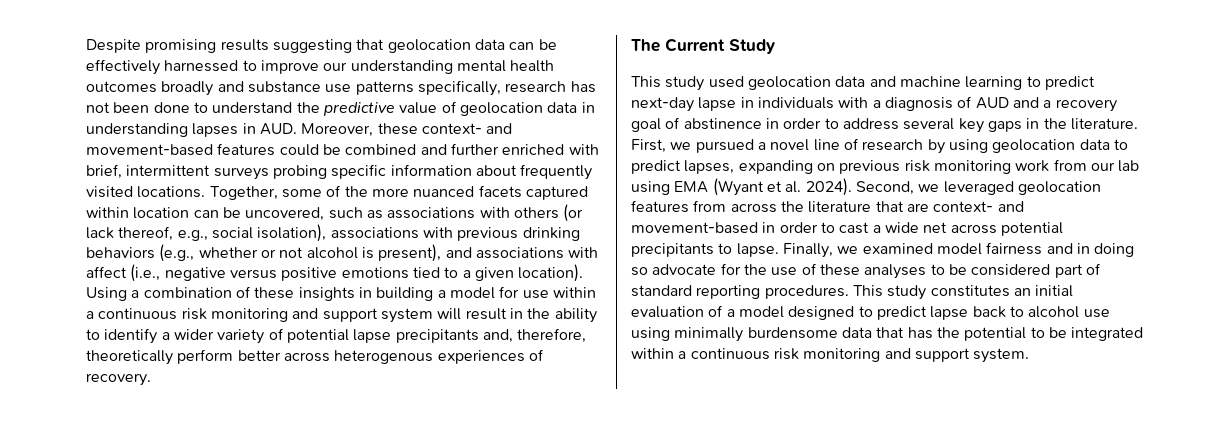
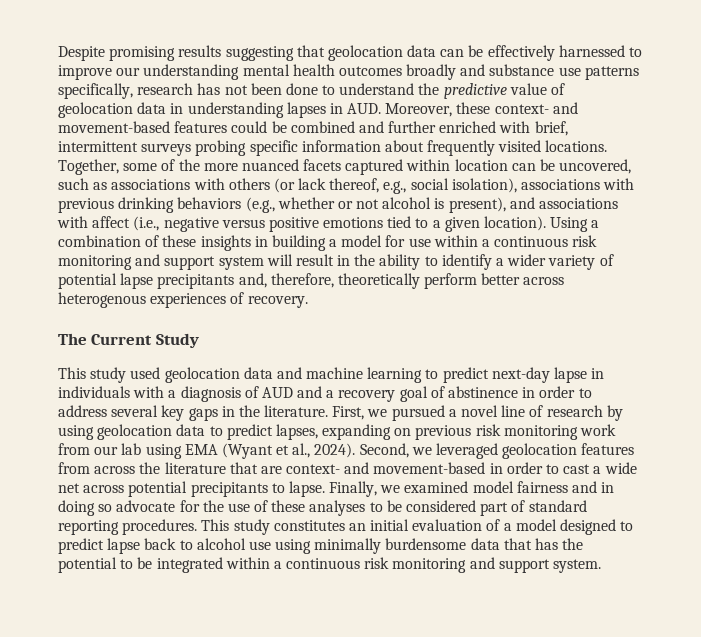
- First, we pursued a novel line of research by using geolocation data to predict lapses, expanding on previous risk monitoring work from our lab using EMA (Wyant et al. 2024).
+ First, we pursued a novel line of research by using geolocation data to predict lapses, expanding on previous risk monitoring work from our lab using EMA (Wyant et al., 2024).

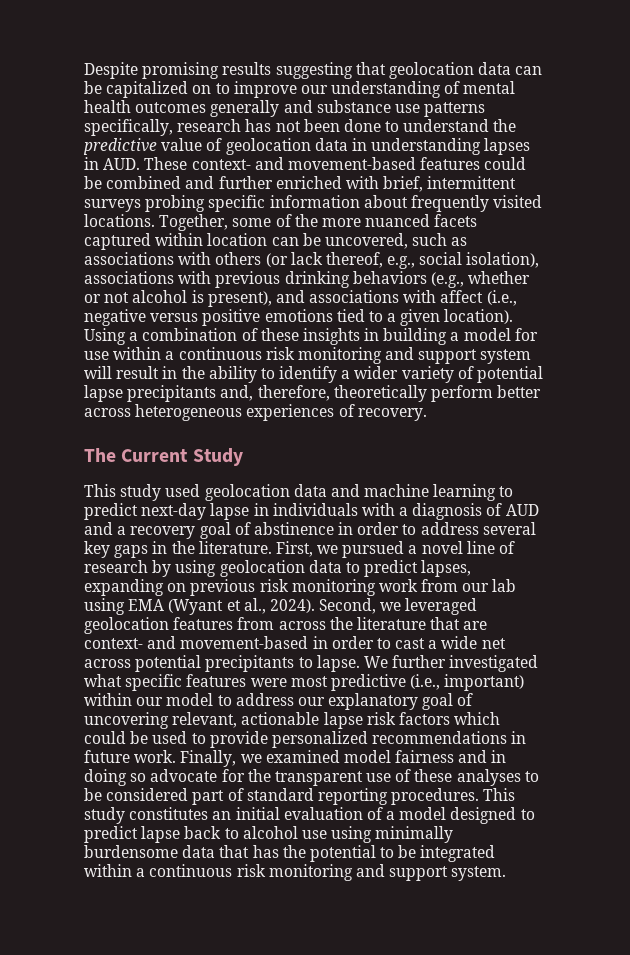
- Despite promising results suggesting that geolocation data can be effectively harnessed to improve our understanding mental health outcomes broadly and substance use patterns specifically, research has not been done to understand the predictive value of geolocation data in understanding lapses in AUD. Moreover, these context- and movement-based features could be combined and further enriched with brief, intermittent surveys probing specific information about frequently visited locations.
+ Despite promising results suggesting that geolocation data can be capitalized on to improve our understanding of mental health outcomes generally and substance use patterns specifically, research has not been done to understand the predictive value of geolocation data in understanding lapses in AUD. These context- and movement-based features could be combined and further enriched with brief, intermittent surveys probing specific information about frequently visited locations.
- Using a combination of these insights in building a model for use within a continuous risk monitoring and support system will result in the ability to identify a wider variety of potential lapse precipitants and, therefore, theoretically perform better across heterogenous experiences of recovery.
+ Using a combination of these insights in building a model for use within a continuous risk monitoring and support system will result in the ability to identify a wider variety of potential lapse precipitants and, therefore, theoretically perform better across heterogeneous experiences of recovery.
+ We further investigated what specific features were most predictive (i.e., important) within our model to address our explanatory goal of uncovering relevant, actionable lapse risk factors which could be used to provide personalized recommendations in future work.
- Finally, we examined model fairness and in doing so advocate for the use of these analyses to be considered part of standard reporting procedures.
+ Finally, we examined model fairness and in doing so advocate for the transparent use of these analyses to be considered part of standard reporting procedures.

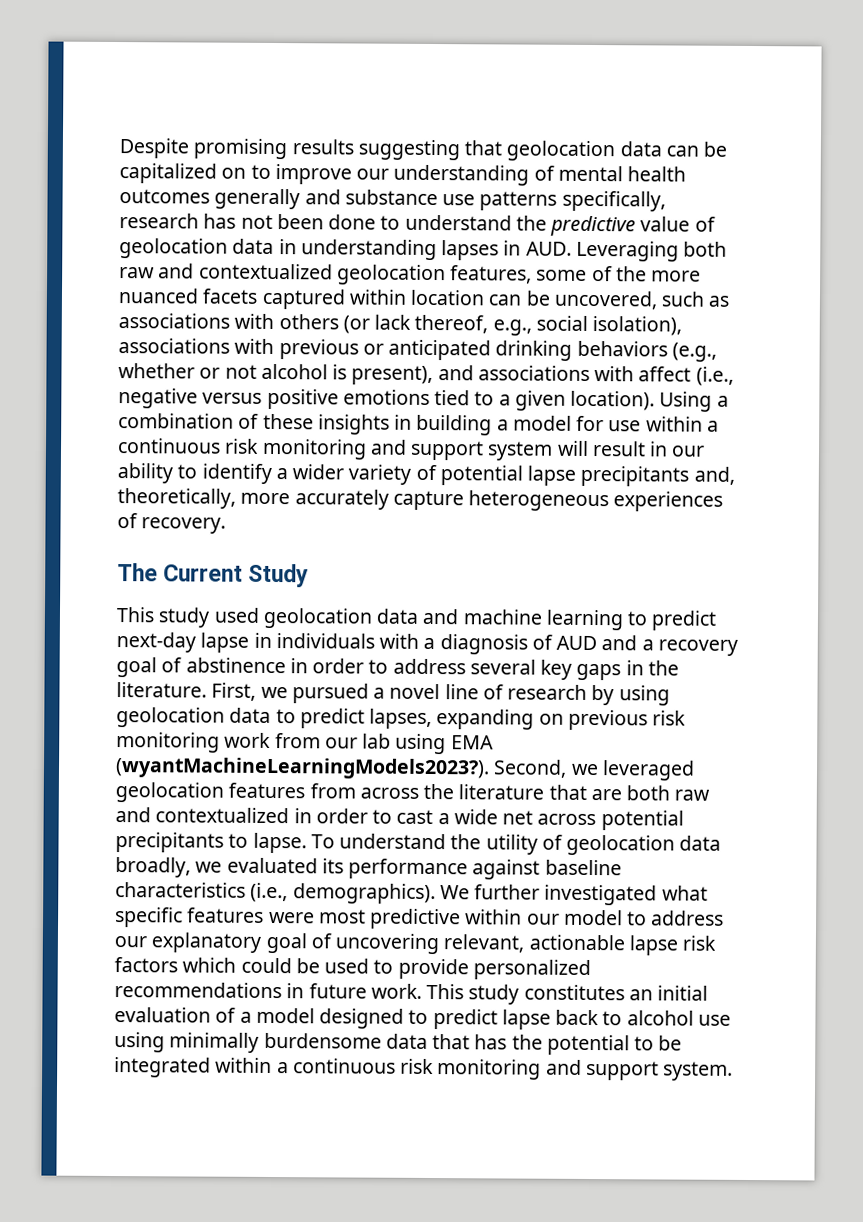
- Despite promising results suggesting that geolocation data can be capitalized on to improve our understanding of mental health outcomes generally and substance use patterns specifically, research has not been done to understand the predictive value of geolocation data in understanding lapses in AUD. These context- and movement-based features could be combined and further enriched with brief, intermittent surveys probing specific information about frequently visited locations. Together, some of the more nuanced facets captured within location can be uncovered, such as associations with others (or lack thereof, e.g., social isolation), associations with previous drinking behaviors (e.g., whether or not alcohol is present), and associations with affect (i.e., negative versus positive emotions tied to a given location).
+ Despite promising results suggesting that geolocation data can be capitalized on to improve our understanding of mental health outcomes generally and substance use patterns specifically, research has not been done to understand the predictive value of geolocation data in understanding lapses in AUD. Leveraging both raw and contextualized geolocation features, some of the more nuanced facets captured within location can be uncovered, such as associations with others (or lack thereof, e.g., social isolation), associations with previous or anticipated drinking behaviors (e.g., whether or not alcohol is present), and associations with affect (i.e., negative versus positive emotions tied to a given location).
- Using a combination of these insights in building a model for use within a continuous risk monitoring and support system will result in the ability to identify a wider variety of potential lapse precipitants and, therefore, theoretically perform better across heterogeneous experiences of recovery.
+ Using a combination of these insights in building a model for use within a continuous risk monitoring and support system will result in our ability to identify a wider variety of potential lapse precipitants and, theoretically, more accurately capture heterogeneous experiences of recovery.
- First, we pursued a novel line of research by using geolocation data to predict lapses, expanding on previous risk monitoring work from our lab using EMA (Wyant et al., 2024).
+ First, we pursued a novel line of research by using geolocation data to predict lapses, expanding on previous risk monitoring work from our lab using EMA (wyantMachineLearningModels2023?).
- Second, we leveraged geolocation features from across the literature that are context- and movement-based in order to cast a wide net across potential precipitants to lapse.
+ Second, we leveraged geolocation features from across the literature that are both raw and contextualized in order to cast a wide net across potential precipitants to lapse.
+ To understand the utility of geolocation data broadly, we evaluated its performance against baseline characteristics (i.e., demographics).
- We further investigated what specific features were most predictive (i.e., important) within our model to address our explanatory goal of uncovering relevant, actionable lapse risk factors which could be used to provide personalized recommendations in future work.
+ We further investigated what specific features were most predictive within our model to address our explanatory goal of uncovering relevant, actionable lapse risk factors which could be used to provide personalized recommendations in future work.
- Finally, we examined model fairness and in doing so advocate for the transparent use of these analyses to be considered part of standard reporting procedures.

